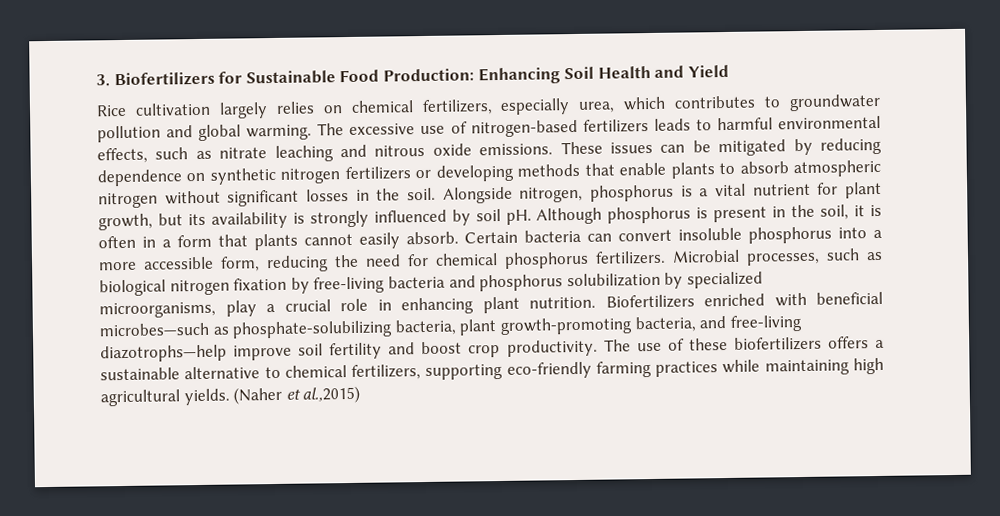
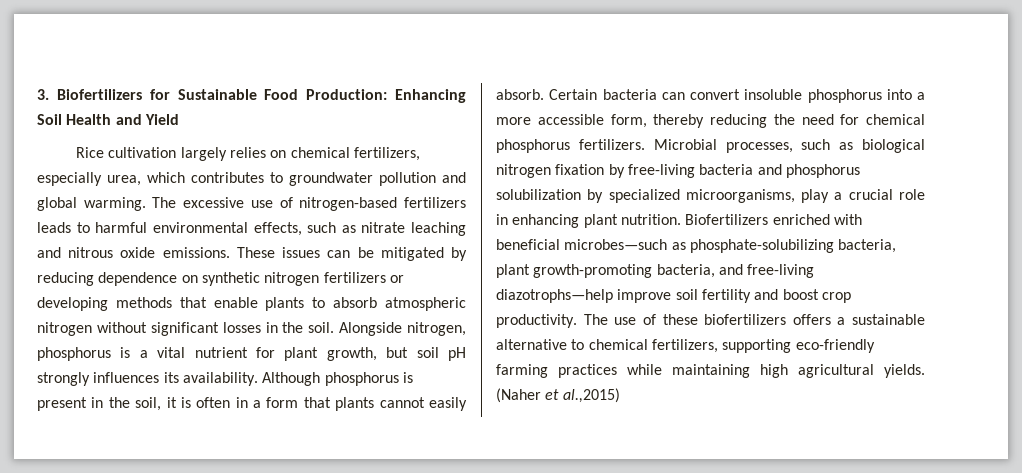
- Alongside nitrogen, phosphorus is a vital nutrient for plant growth, but its availability is strongly influenced by soil pH.
+ Alongside nitrogen, phosphorus is a vital nutrient for plant growth, but soil pH strongly influences its availability.
- Certain bacteria can convert insoluble phosphorus into a more accessible form, reducing the need for chemical phosphorus fertilizers.
+ Certain bacteria can convert insoluble phosphorus into a more accessible form, thereby reducing the need for chemical phosphorus fertilizers.

